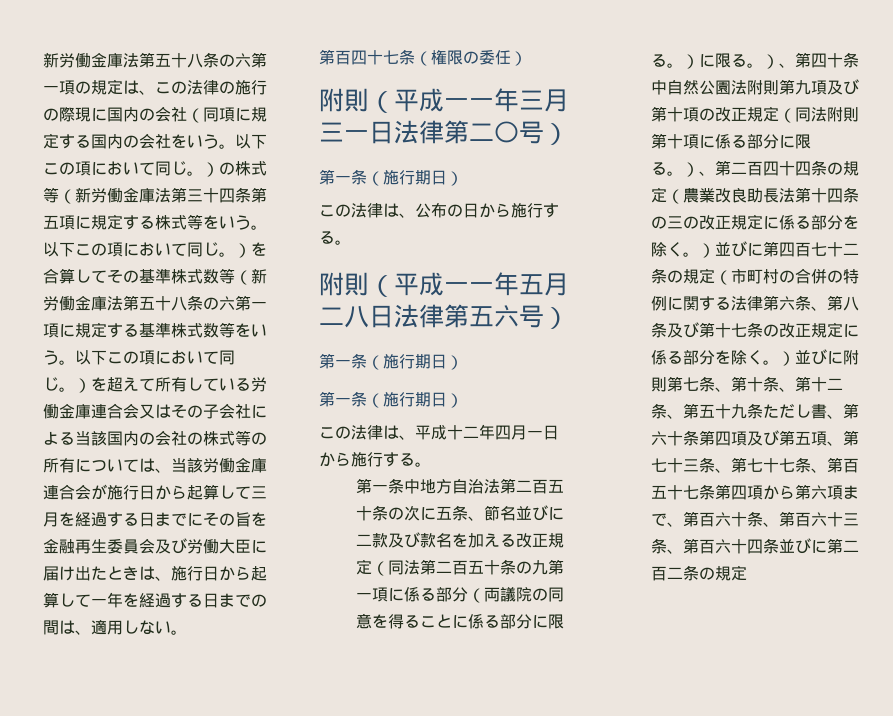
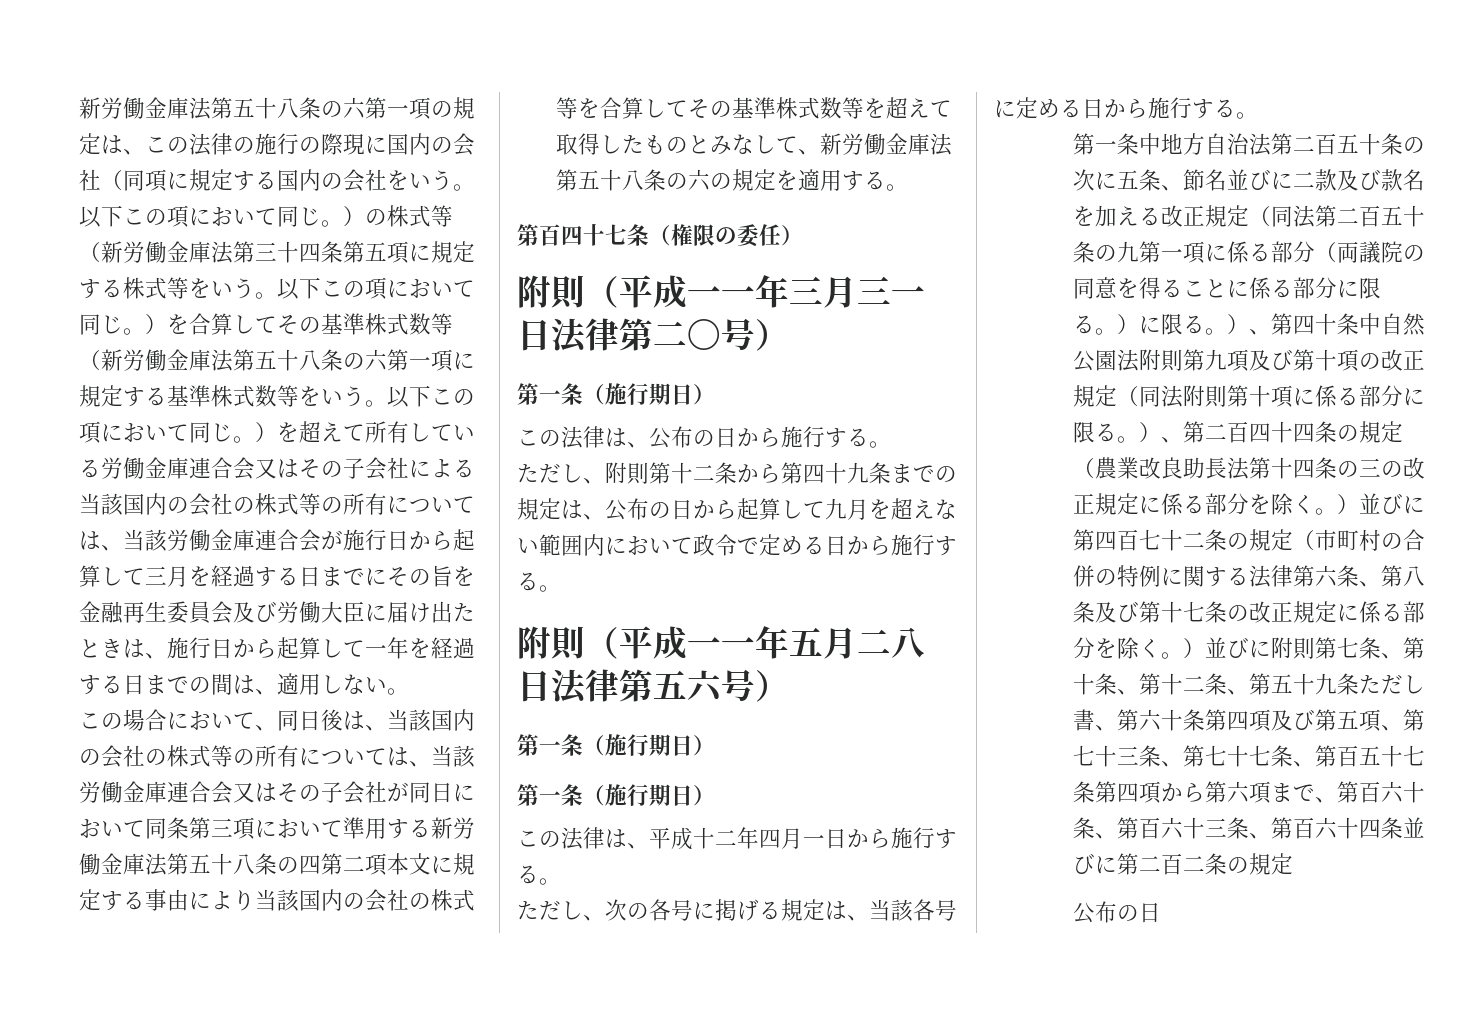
+ この場合において、同日後は、当該国内の会社の株式等の所有については、当該労働金庫連合会又はその子会社が同日において同条第三項において準用する新労働金庫法第五十八条の四第二項本文に規定する事由により当該国内の会社の株式等を合算してその基準株式数等を超えて取得したものとみなして、新労働金庫法第五十八条の六の規定を適用する。
+ ただし、附則第十二条から第四十九条までの規定は、公布の日から起算して九月を超えない範囲内において政令で定める日から施行する。
+ ただし、次の各号に掲げる規定は、当該各号に定める日から施行する。
  第一条中地方自治法第二百五十条の次に五条、節名並びに二款及び款名を加える改正規定（同法第二百五十条の九第一項に係る部分（両議院の同意を得ることに係る部分に限る。）に限る。）、第四十条中自然公園法附則第九項及び第十項の改正規定（同法附則第十項に係る部分に限る。）、第二百四十四条の規定（農業改良助長法第十四条の三の改正規定に係る部分を除く。）並びに第四百七十二条の規定（市町村の合併の特例に関する法律第六条、第八条及び第十七条の改正規定に係る部分を除く。）並びに附則第七条、第十条、第十二条、第五十九条ただし書、第六十条第四項及び第五項、第七十三条、第七十七条、第百五十七条第四項から第六項まで、第百六十条、第百六十三条、第百六十四条並びに第二百二条の規定
+ 公布の日

